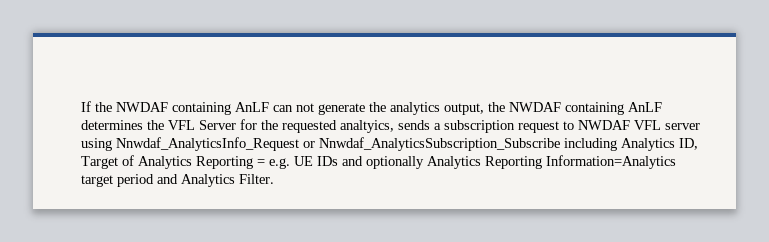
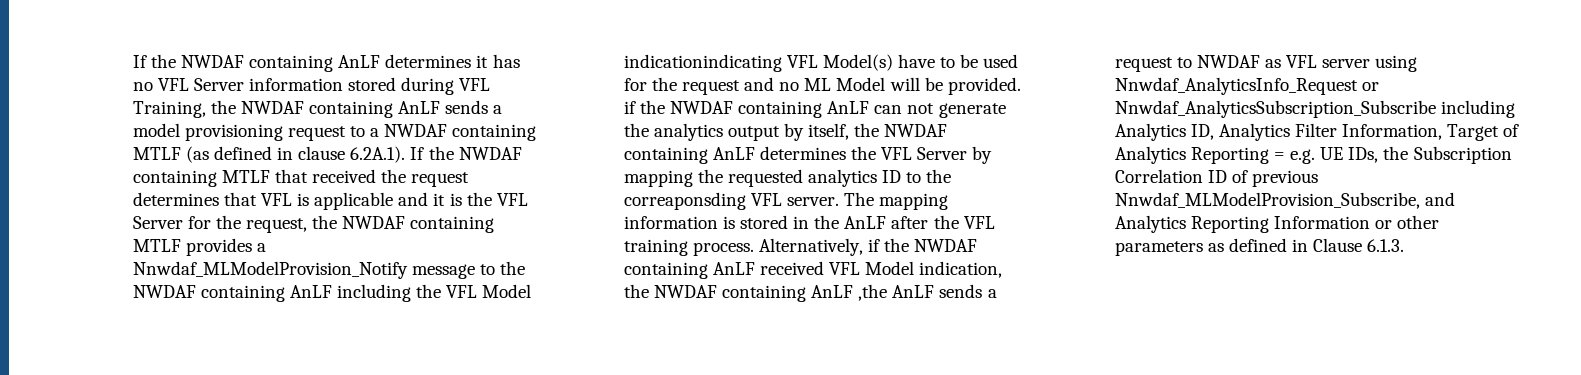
- If the NWDAF containing AnLF can not generate the analytics output, the NWDAF containing AnLF determines the VFL Server for the requested analtyics, sends a subscription request to NWDAF VFL server using Nnwdaf_AnalyticsInfo_Request or Nnwdaf_AnalyticsSubscription_Subscribe including Analytics ID, Target of Analytics Reporting = e.g. UE IDs and optionally Analytics Reporting Information=Analytics target period and Analytics Filter.
+ If the NWDAF containing AnLF determines it has no VFL Server information stored during VFL Training, the NWDAF containing AnLF sends a model provisioning request to a NWDAF containing MTLF (as defined in clause 6.2A.1). If the NWDAF containing MTLF that received the request determines that VFL is applicable and it is the VFL Server for the request, the NWDAF containing MTLF provides a Nnwdaf_MLModelProvision_Notify message to the NWDAF containing AnLF including the VFL Model indicationindicating VFL Model(s) have to be used for the request and no ML Model will be provided. if the NWDAF containing AnLF can not generate the analytics output by itself, the NWDAF containing AnLF determines the VFL Server by mapping the requested analytics ID to the correaponsding VFL server. The mapping information is stored in the AnLF after the VFL training process. Alternatively, if the NWDAF containing AnLF received VFL Model indication, the NWDAF containing AnLF ,the AnLF sends a request to NWDAF as VFL server using Nnwdaf_AnalyticsInfo_Request or Nnwdaf_AnalyticsSubscription_Subscribe including Analytics ID, Analytics Filter Information, Target of Analytics Reporting = e.g. UE IDs, the Subscription Correlation ID of previous Nnwdaf_MLModelProvision_Subscribe, and Analytics Reporting Information or other parameters as defined in Clause 6.1.3.

